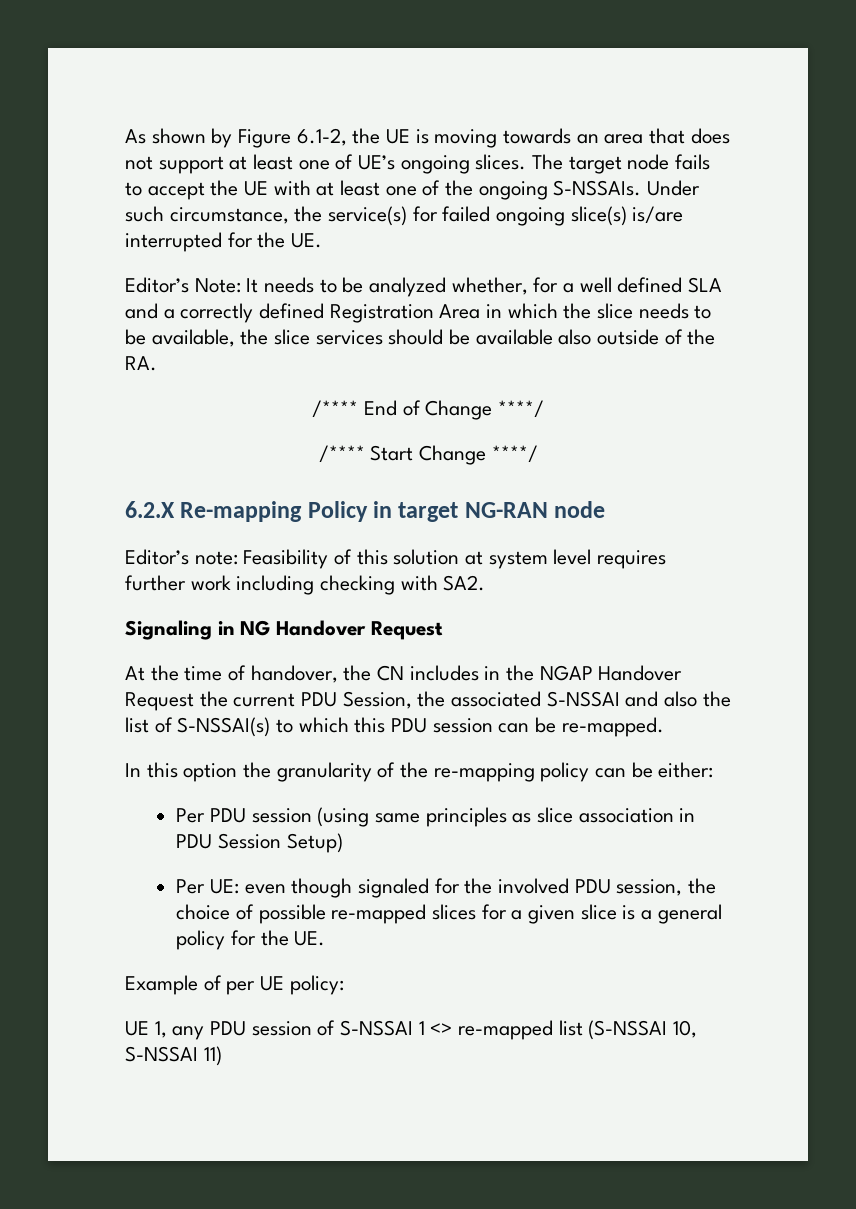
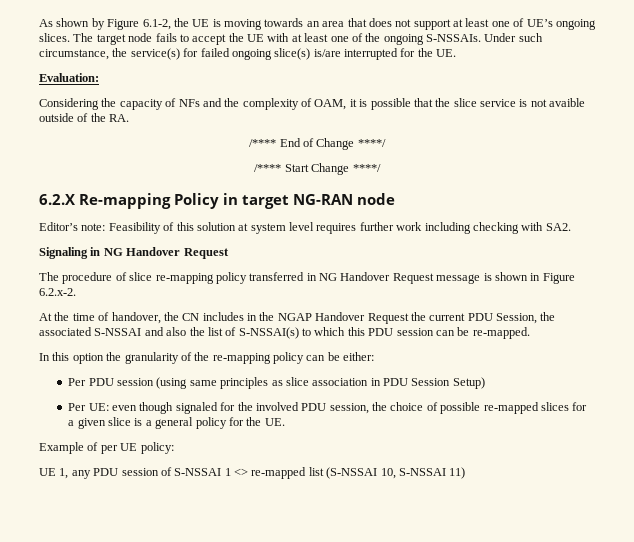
- Editor’s Note: It needs to be analyzed whether, for a well defined SLA and a correctly defined Registration Area in which the slice needs to be available, the slice services should be available also outside of the RA.
+ Evaluation:
+ Considering the capacity of NFs and the complexity of OAM, it is possible that the slice service is not avaible outside of the RA.
+ The procedure of slice re-mapping policy transferred in NG Handover Request message is shown in Figure 6.2.x-2.

